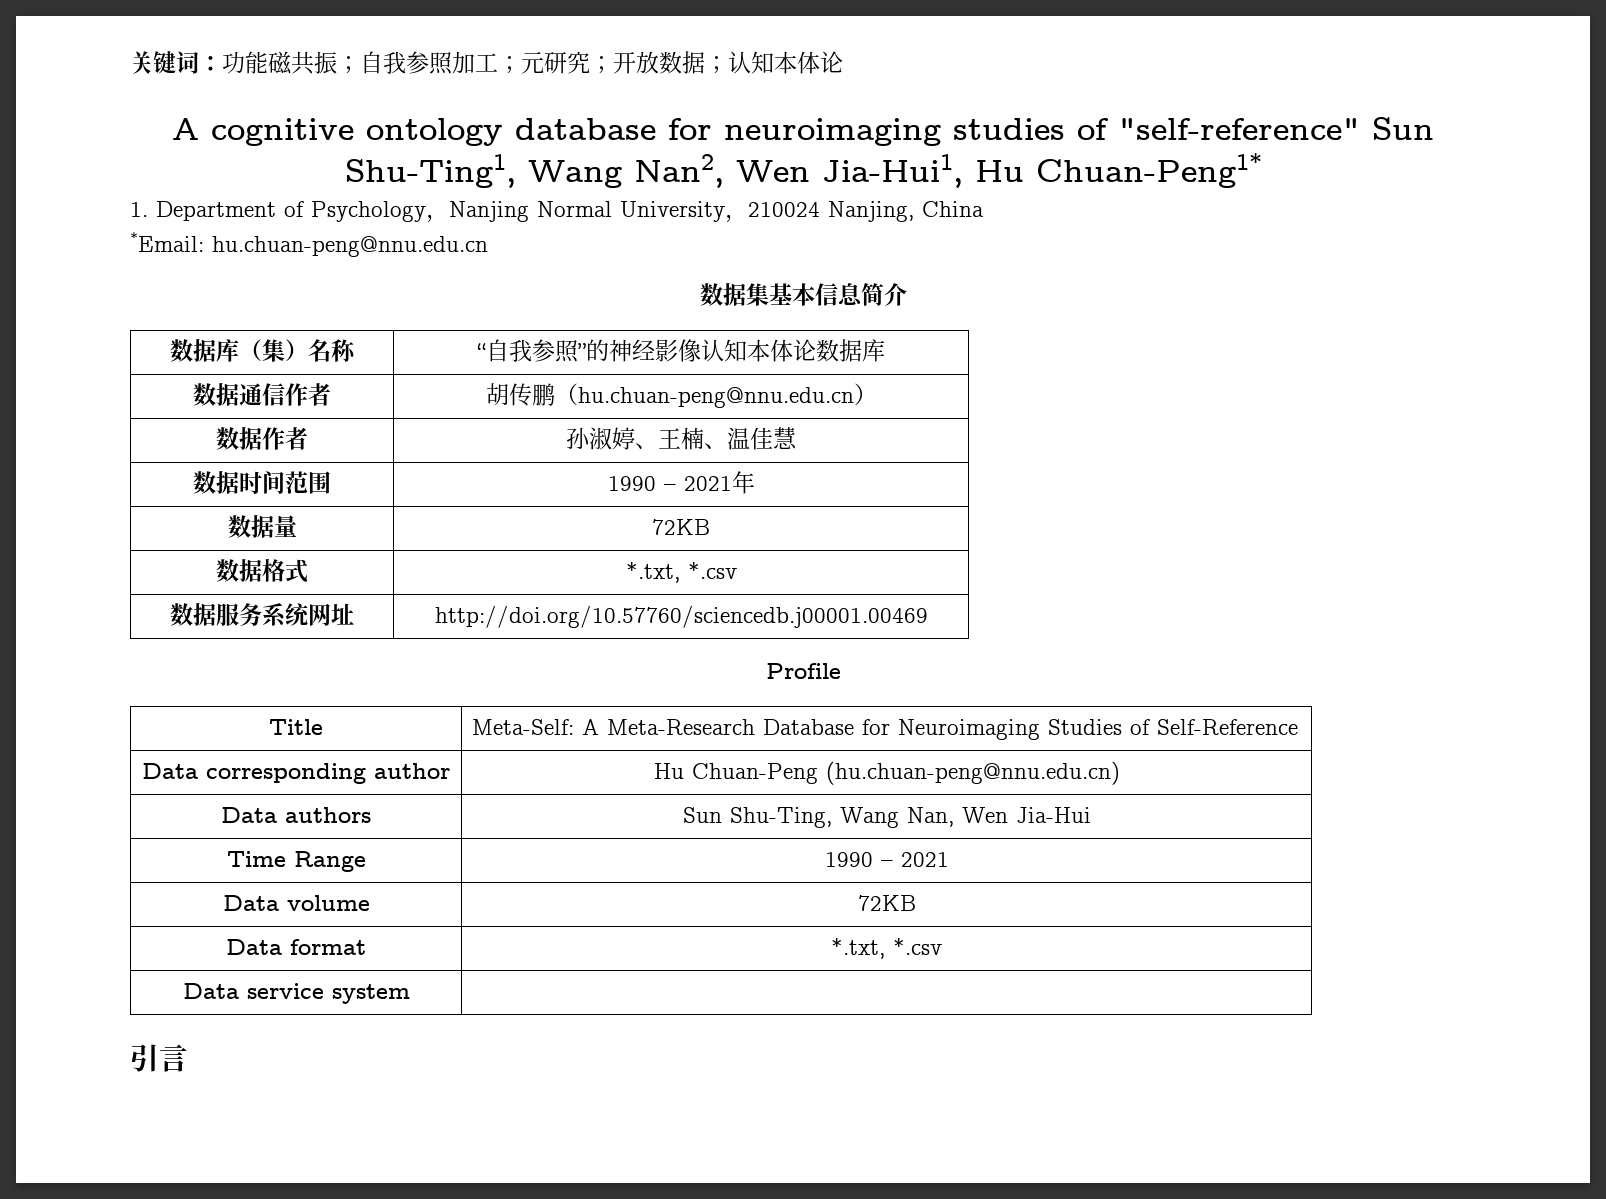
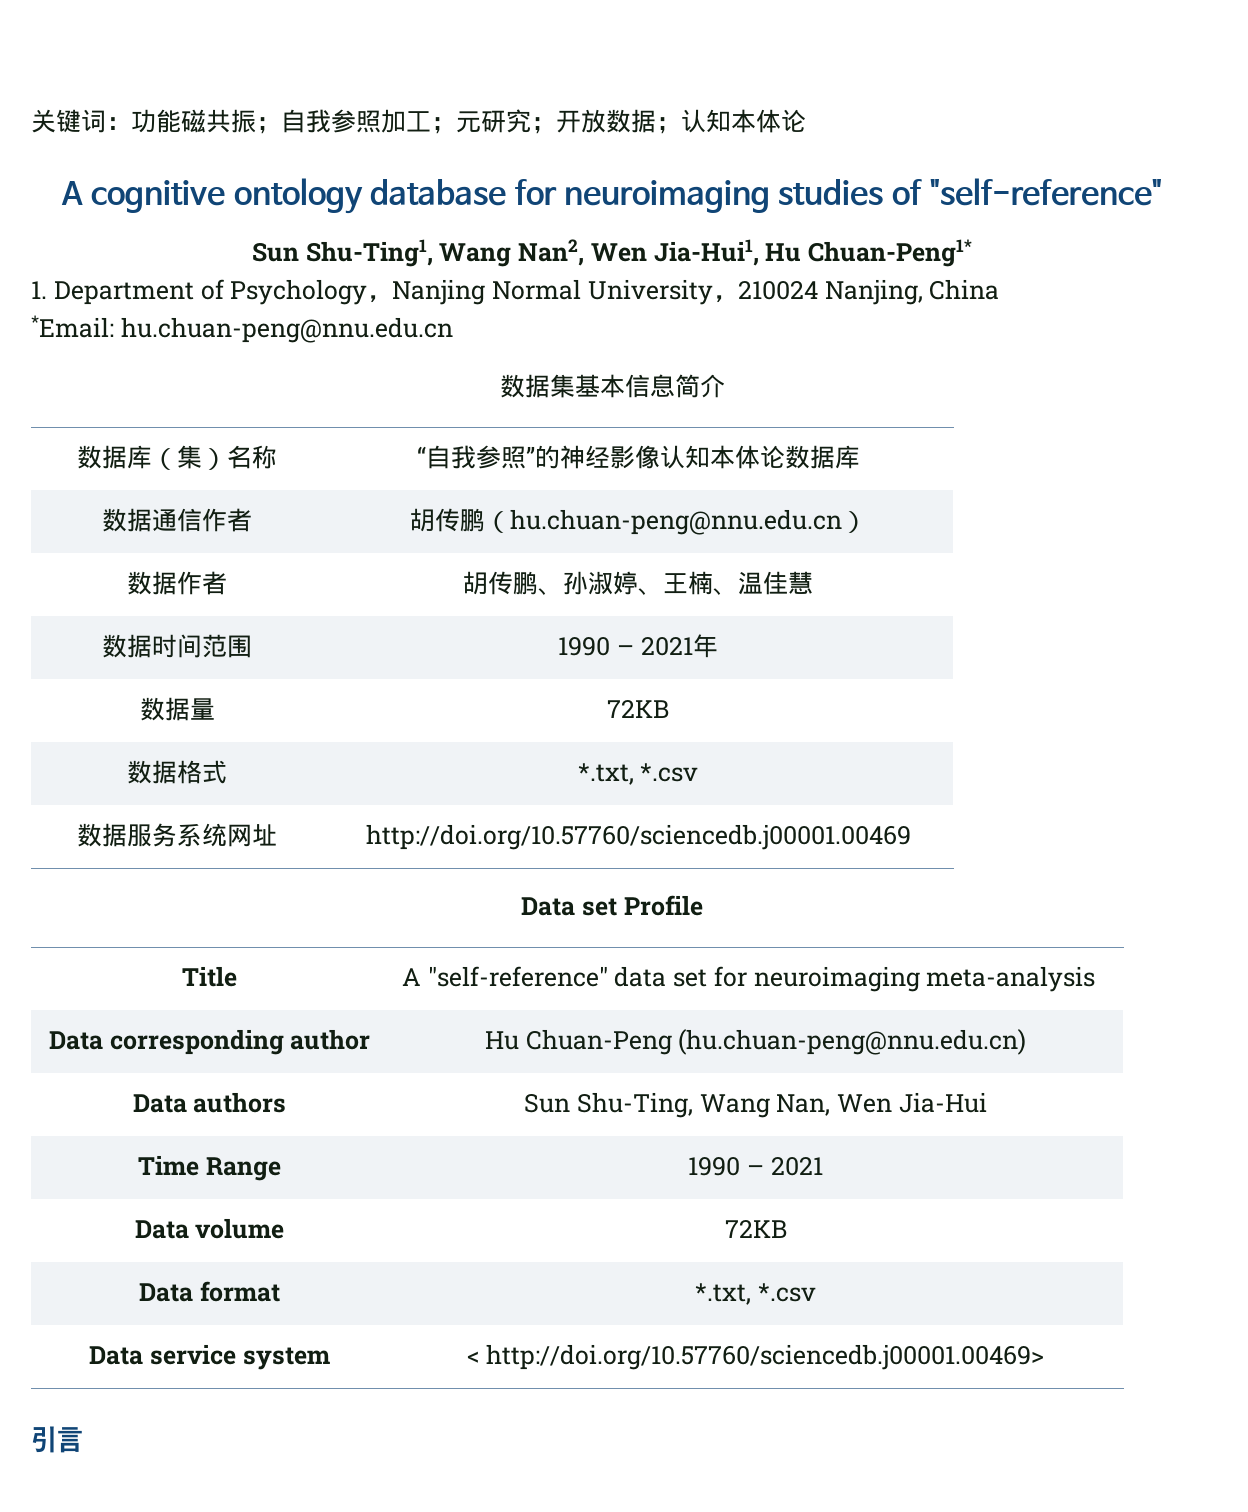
- A cognitive ontology database for neuroimaging studies of "self-reference" Sun Shu-Ting1, Wang Nan2, Wen Jia-Hui1, Hu Chuan-Peng1*
+ A cognitive ontology database for neuroimaging studies of "self-reference"
+ Sun Shu-Ting1, Wang Nan2, Wen Jia-Hui1, Hu Chuan-Peng1*
- 数据作者 | 孙淑婷、王楠、温佳慧
+ 数据作者 | 胡传鹏、孙淑婷、王楠、温佳慧
- Profile
+ Data set Profile
- Title | Meta-Self: A Meta-Research Database for Neuroimaging Studies of Self-Reference
+ Title | A "self-reference" data set for neuroimaging meta-analysis
- Data service system |
+ Data service system | < http://doi.org/10.57760/sciencedb.j00001.00469>

